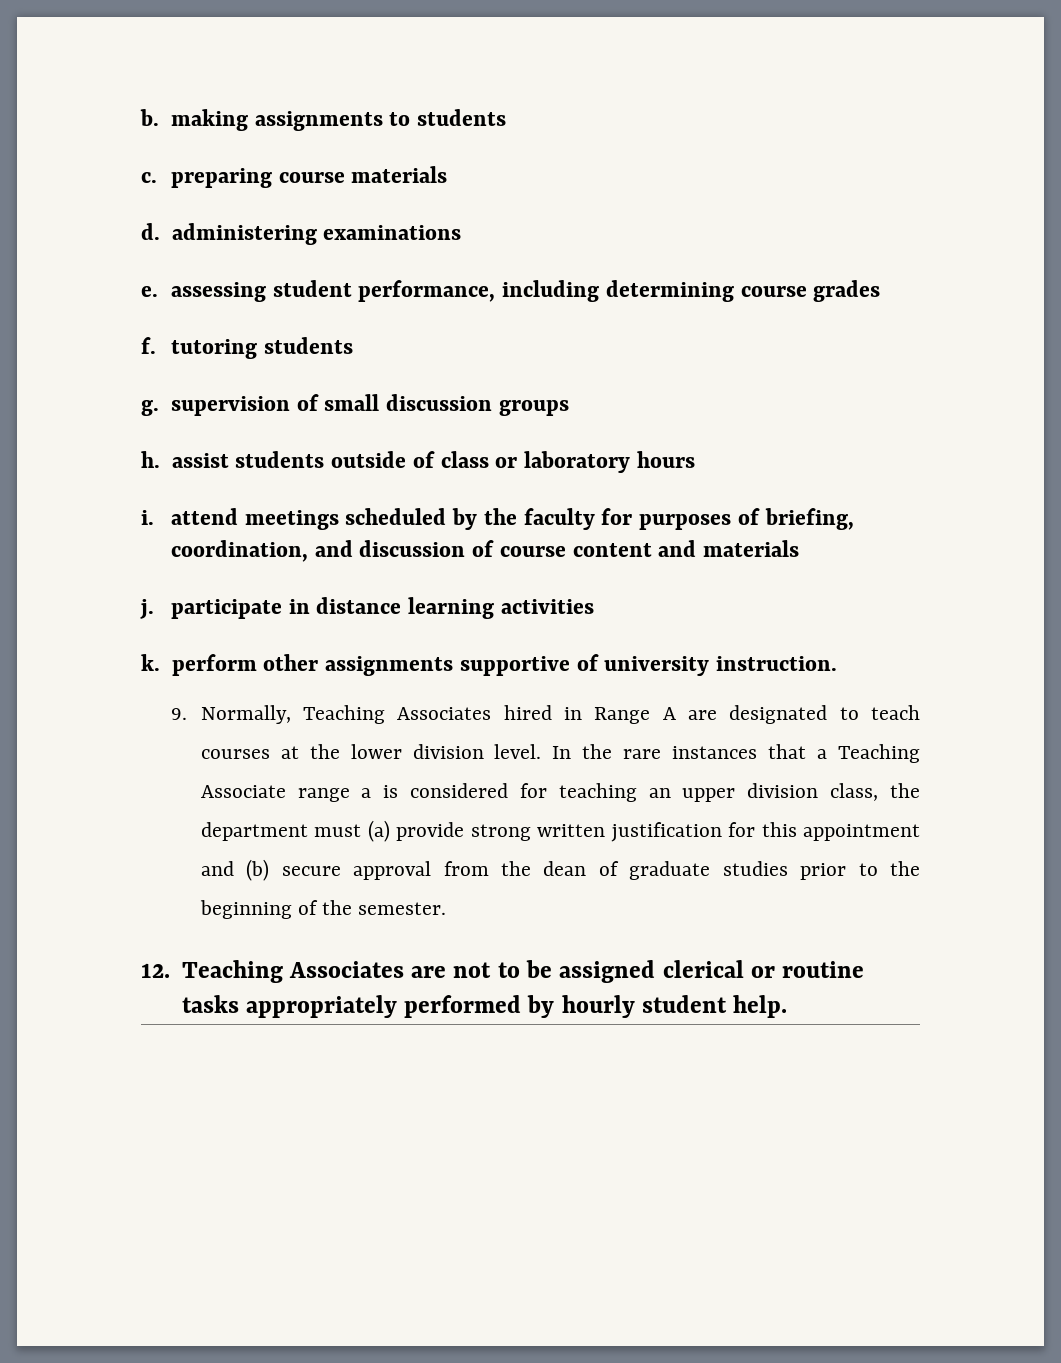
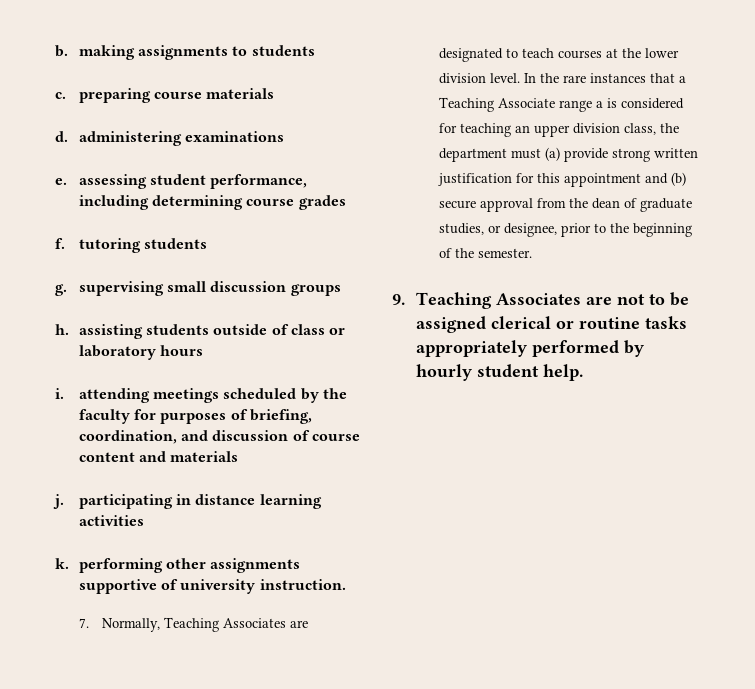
- g. supervision of small discussion groups
+ g. supervising small discussion groups
- h. assist students outside of class or laboratory hours
+ h. assisting students outside of class or laboratory hours
- i. attend meetings scheduled by the faculty for purposes of briefing, coordination, and discussion of course content and materials
+ i. attending meetings scheduled by the faculty for purposes of briefing, coordination, and discussion of course content and materials
- j. participate in distance learning activities
+ j. participating in distance learning activities
- k. perform other assignments supportive of university instruction.
+ k. performing other assignments supportive of university instruction.
- 9. Normally, Teaching Associates hired in Range A are designated to teach courses at the lower division level.
+ 7. Normally, Teaching Associates are designated to teach courses at the lower division level.
- In the rare instances that a Teaching Associate range a is considered for teaching an upper division class, the department must (a) provide strong written justification for this appointment and (b) secure approval from the dean of graduate studies prior to the beginning of the semester.
+ In the rare instances that a Teaching Associate range a is considered for teaching an upper division class, the department must (a) provide strong written justification for this appointment and (b) secure approval from the dean of graduate studies, or designee, prior to the beginning of the semester.
- 12. Teaching Associates are not to be assigned clerical or routine tasks appropriately performed by hourly student help.
+ 9. Teaching Associates are not to be assigned clerical or routine tasks appropriately performed by hourly student help.

